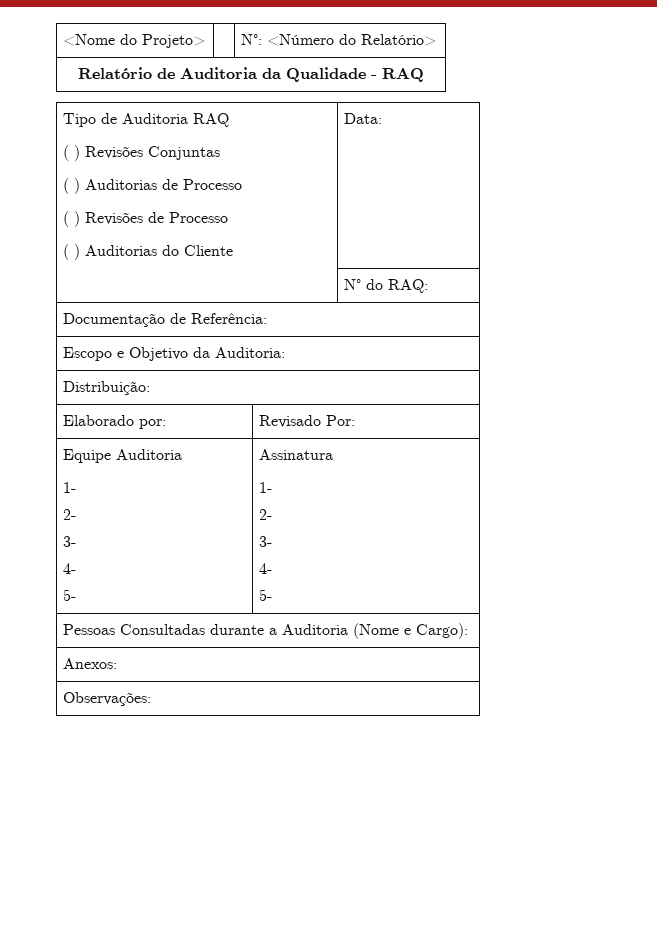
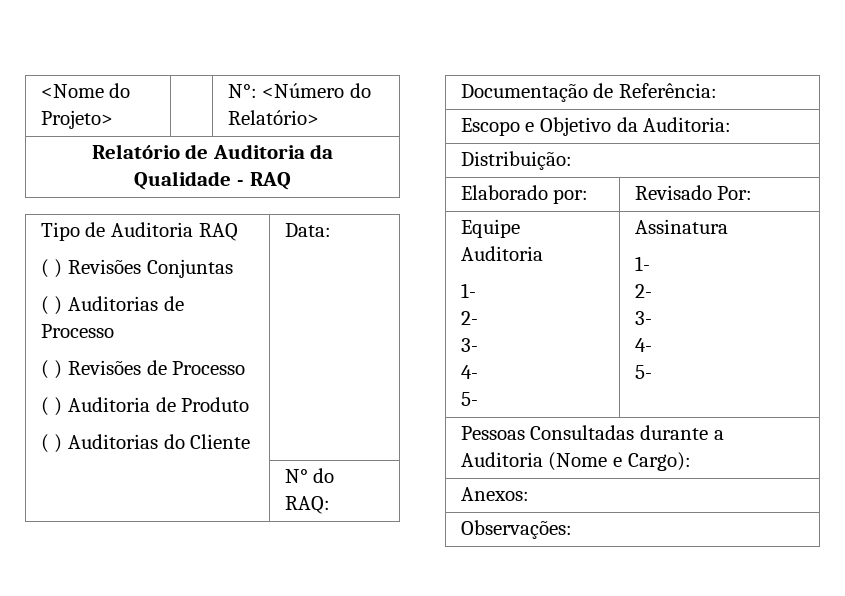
  Tipo de Auditoria RAQ
  ( ) Revisões Conjuntas
  ( ) Auditorias de Processo
  ( ) Revisões de Processo
+ ( ) Auditoria de Produto

